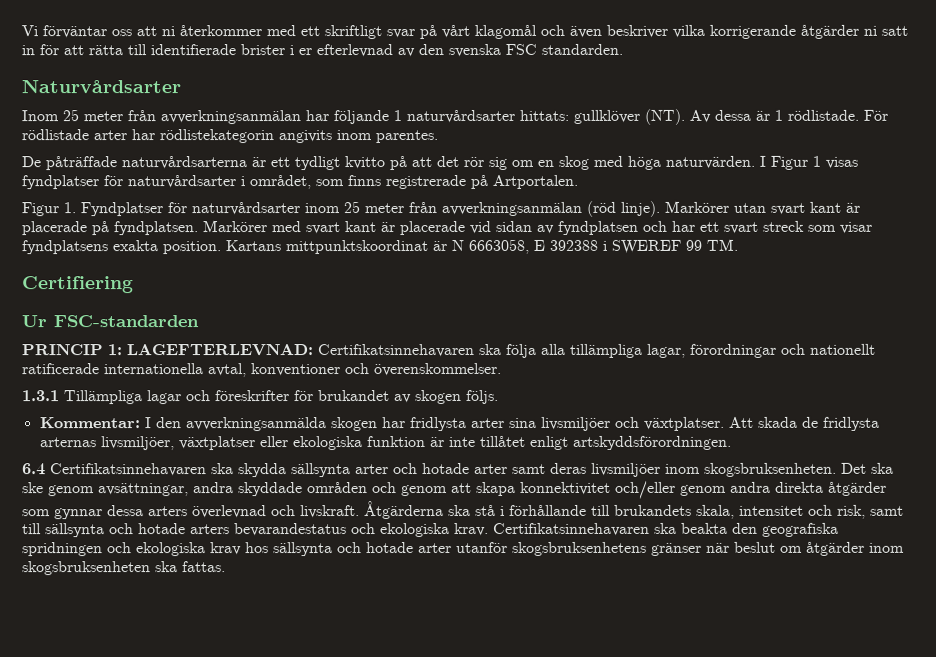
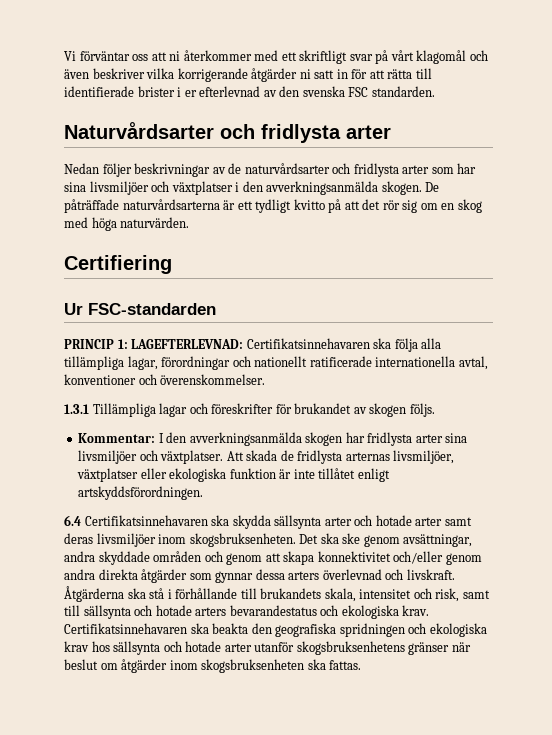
- Naturvårdsarter
- Inom 25 meter från avverkningsanmälan har följande 1 naturvårdsarter hittats: gullklöver (NT). Av dessa är 1 rödlistade. För rödlistade arter har rödlistekategorin angivits inom parentes.
- De påträffade naturvårdsarterna är ett tydligt kvitto på att det rör sig om en skog med höga naturvärden. I Figur 1 visas fyndplatser för naturvårdsarter i området, som finns registrerade på Artportalen.
- Figur 1. Fyndplatser för naturvårdsarter inom 25 meter från avverkningsanmälan (röd linje). Markörer utan svart kant är placerade på fyndplatsen. Markörer med svart kant är placerade vid sidan av fyndplatsen och har ett svart streck som visar fyndplatsens exakta position. Kartans mittpunktskoordinat är N 6663058, E 392388 i SWEREF 99 TM.
+ Naturvårdsarter och fridlysta arter
+ Nedan följer beskrivningar av de naturvårdsarter och fridlysta arter som har sina livsmiljöer och växtplatser i den avverkningsanmälda skogen. De påträffade naturvårdsarterna är ett tydligt kvitto på att det rör sig om en skog med höga naturvärden.

